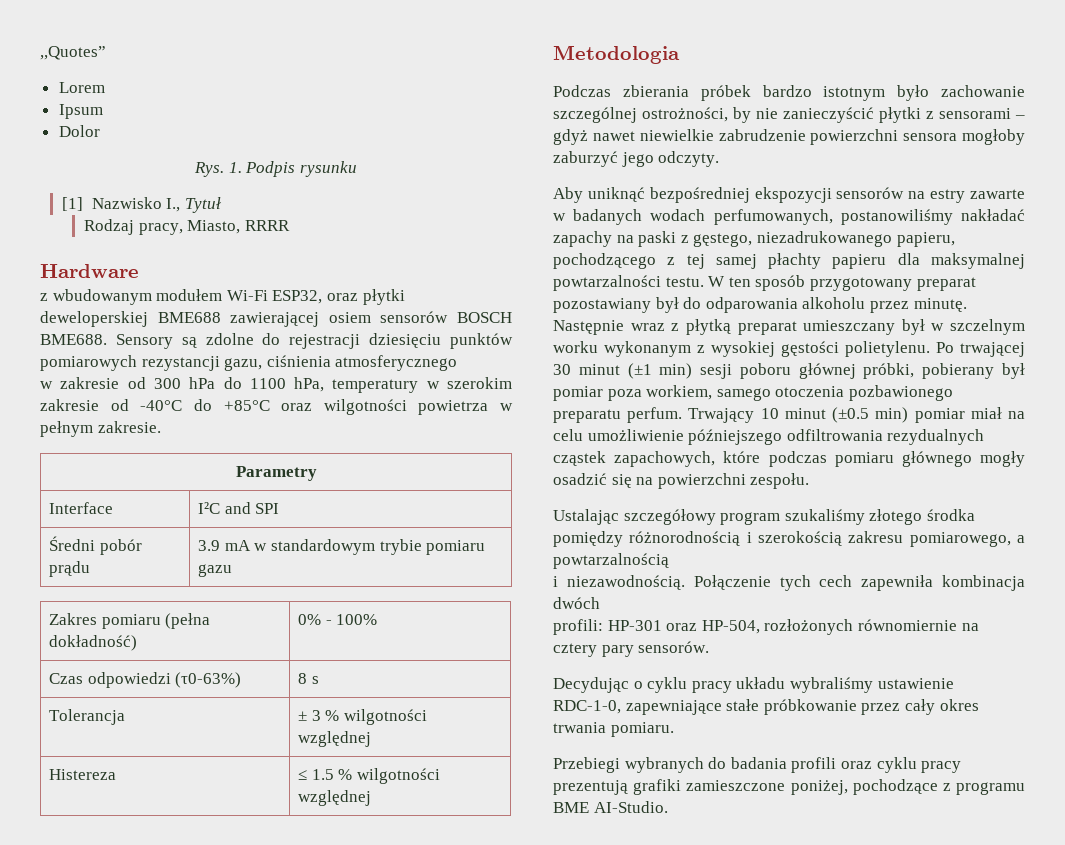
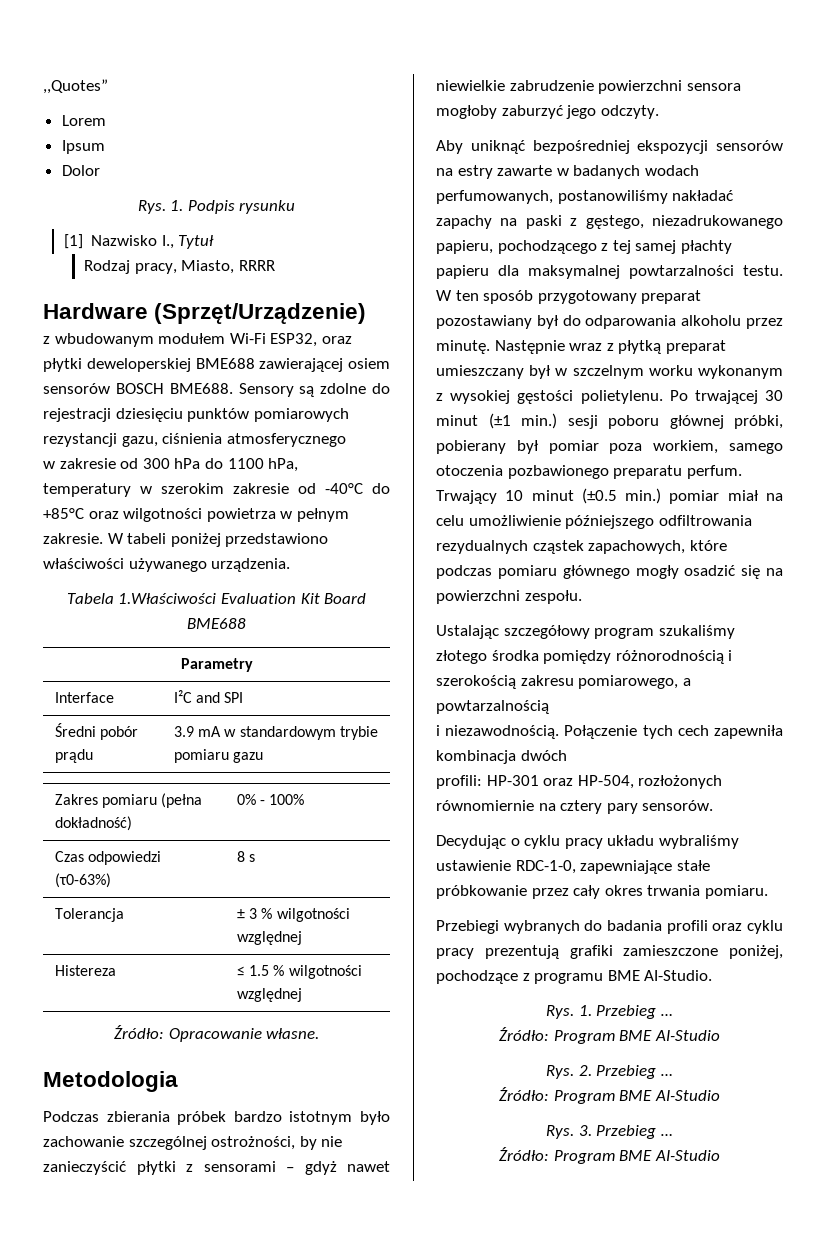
- Hardware
+ Hardware (Sprzęt/Urządzenie)
+ W tabeli poniżej przedstawiono właściwości używanego urządzenia.
+ Tabela 1.Właściwości Evaluation Kit Board BME688
+ Źródło: Opracowanie własne.
- Po trwającej 30 minut (±1 min) sesji poboru głównej próbki, pobierany był pomiar poza workiem, samego otoczenia pozbawionego preparatu perfum.
+ Po trwającej 30 minut (±1 min.) sesji poboru głównej próbki, pobierany był pomiar poza workiem, samego otoczenia pozbawionego preparatu perfum.
- Trwający 10 minut (±0.5 min) pomiar miał na celu umożliwienie późniejszego odfiltrowania rezydualnych cząstek zapachowych, które podczas pomiaru głównego mogły osadzić się na powierzchni zespołu.
+ Trwający 10 minut (±0.5 min.) pomiar miał na celu umożliwienie późniejszego odfiltrowania rezydualnych cząstek zapachowych, które podczas pomiaru głównego mogły osadzić się na powierzchni zespołu.
+ Rys. 1. Przebieg …
+ Źródło: Program BME AI-Studio
+ Rys. 2. Przebieg …
+ Źródło: Program BME AI-Studio
+ Rys. 3. Przebieg …
+ Źródło: Program BME AI-Studio

